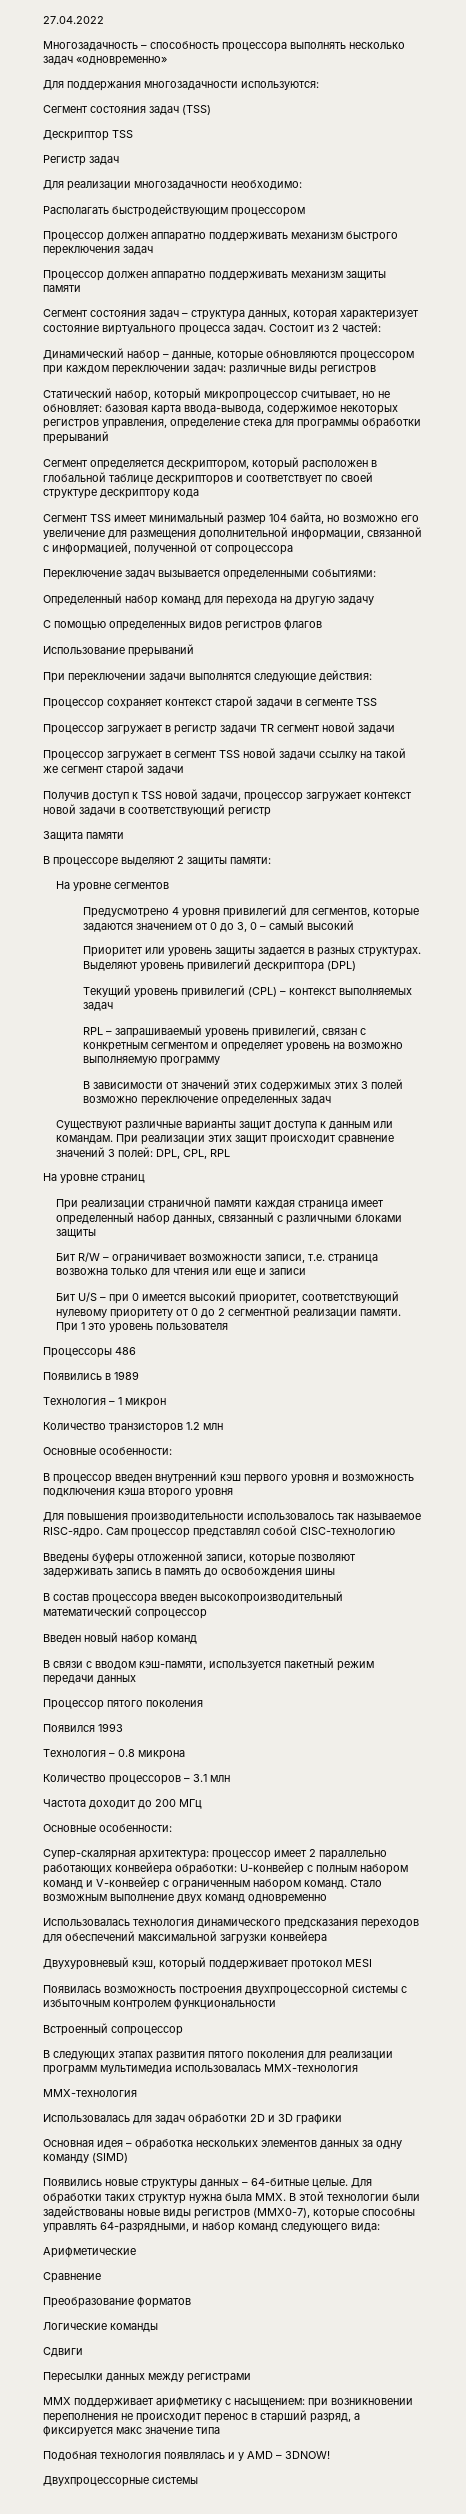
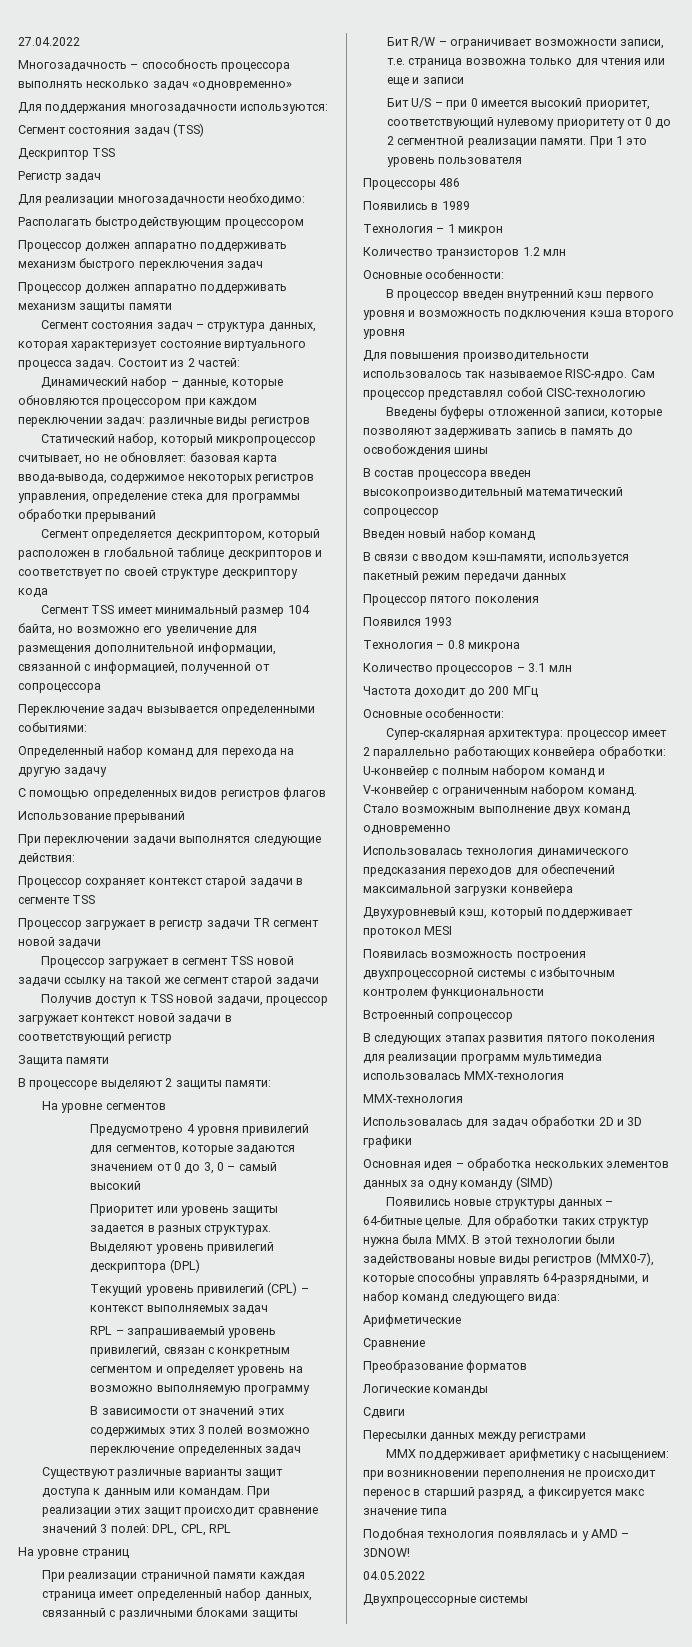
+ 04.05.2022

